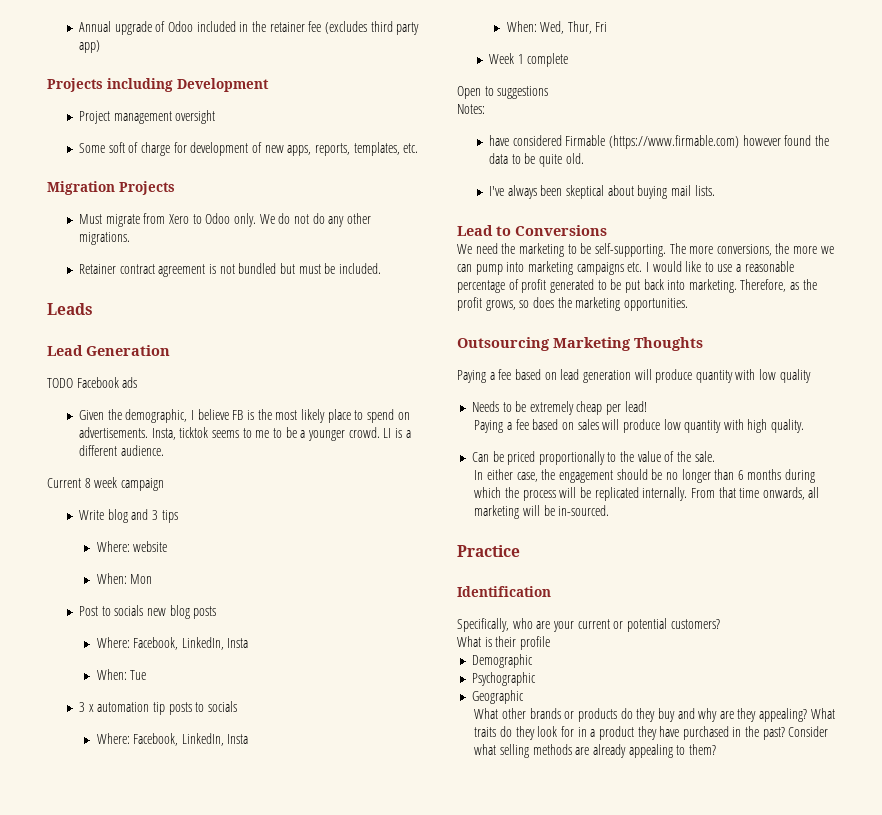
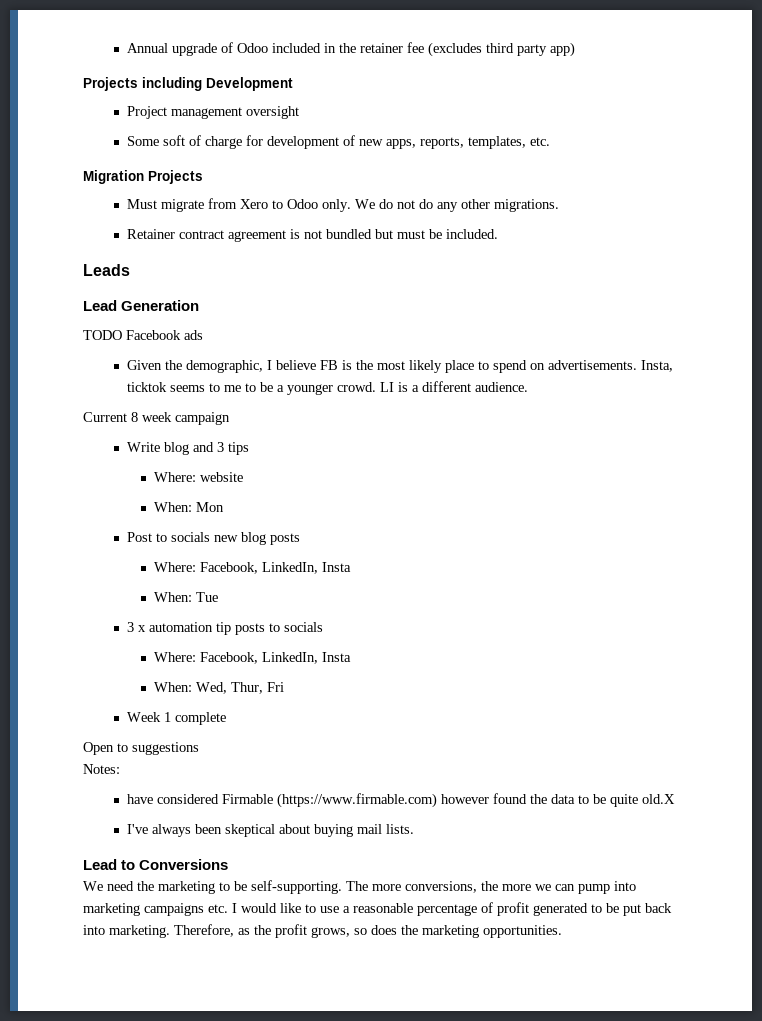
- have considered Firmable (https://www.firmable.com) however found the data to be quite old.
+ have considered Firmable (https://www.firmable.com) however found the data to be quite old.X
- Outsourcing Marketing Thoughts
- Paying a fee based on lead generation will produce quantity with low quality
- Needs to be extremely cheap per lead!
- Paying a fee based on sales will produce low quantity with high quality.
- Can be priced proportionally to the value of the sale.
- In either case, the engagement should be no longer than 6 months during which the process will be replicated internally. From that time onwards, all marketing will be in-sourced.
- Practice
- Identification
- Specifically, who are your current or potential customers?
- What is their profile
- Demographic
- Psychographic
- Geographic
- What other brands or products do they buy and why are they appealing? What traits do they look for in a product they have purchased in the past? Consider what selling methods are already appealing to them?

